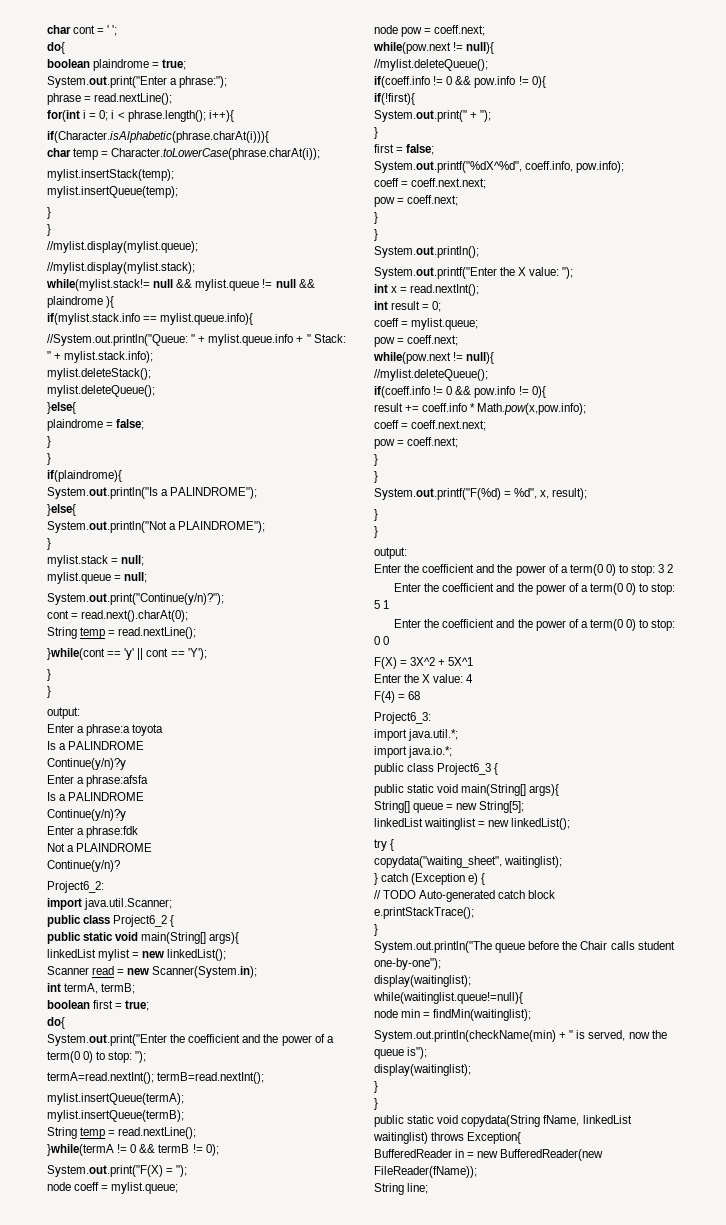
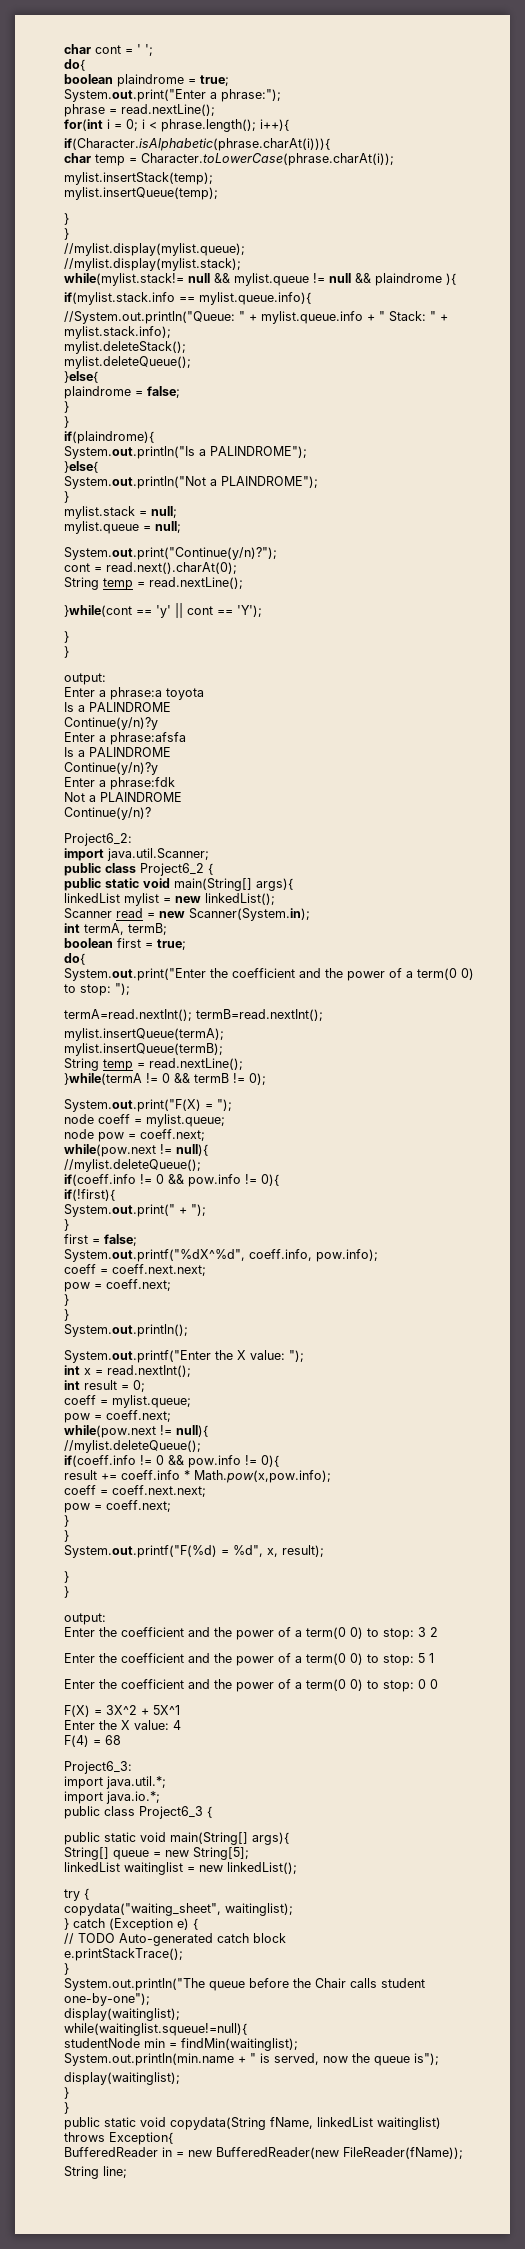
- while(waitinglist.queue!=null){
- node min = findMin(waitinglist);
+ while(waitinglist.squeue!=null){
+ studentNode min = findMin(waitinglist);
- System.out.println(checkName(min) + " is served, now the queue is");
+ System.out.println(min.name + " is served, now the queue is");

